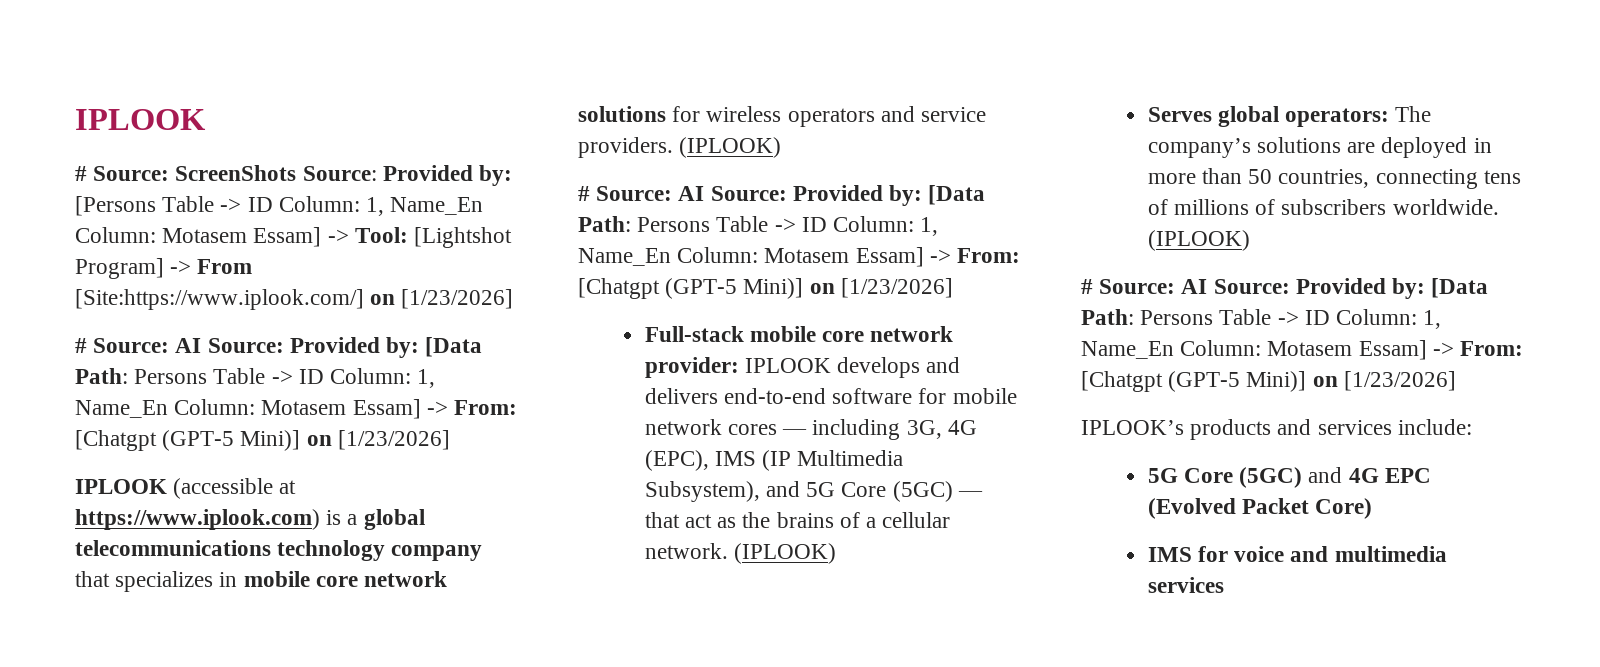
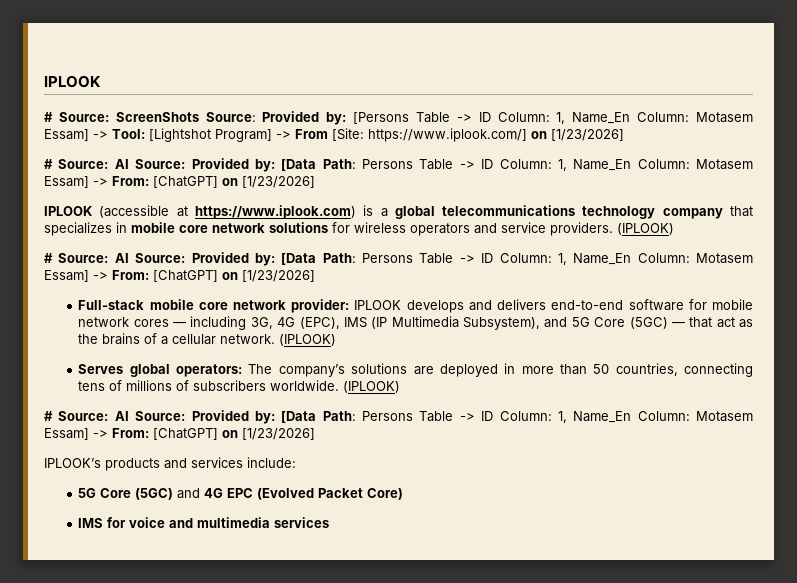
- # Source: ScreenShots Source: Provided by: [Persons Table -> ID Column: 1, Name_En Column: Motasem Essam] -> Tool: [Lightshot Program] -> From [Site:https://www.iplook.com/] on [1/23/2026]
- # Source: AI Source: Provided by: [Data Path: Persons Table -> ID Column: 1, Name_En Column: Motasem Essam] -> From: [Chatgpt (GPT‑5 Mini)] on [1/23/2026]
+ # Source: ScreenShots Source: Provided by: [Persons Table -> ID Column: 1, Name_En Column: Motasem Essam] -> Tool: [Lightshot Program] -> From [Site: https://www.iplook.com/] on [1/23/2026]
+ # Source: AI Source: Provided by: [Data Path: Persons Table -> ID Column: 1, Name_En Column: Motasem Essam] -> From: [ChatGPT] on [1/23/2026]
  IPLOOK (accessible at https://www.iplook.com) is a global telecommunications technology company that specializes in mobile core network solutions for wireless operators and service providers. (IPLOOK)
- # Source: AI Source: Provided by: [Data Path: Persons Table -> ID Column: 1, Name_En Column: Motasem Essam] -> From: [Chatgpt (GPT‑5 Mini)] on [1/23/2026]
+ # Source: AI Source: Provided by: [Data Path: Persons Table -> ID Column: 1, Name_En Column: Motasem Essam] -> From: [ChatGPT] on [1/23/2026]
  Serves global operators: The company’s solutions are deployed in more than 50 countries, connecting tens of millions of subscribers worldwide. (IPLOOK)
- # Source: AI Source: Provided by: [Data Path: Persons Table -> ID Column: 1, Name_En Column: Motasem Essam] -> From: [Chatgpt (GPT‑5 Mini)] on [1/23/2026]
+ # Source: AI Source: Provided by: [Data Path: Persons Table -> ID Column: 1, Name_En Column: Motasem Essam] -> From: [ChatGPT] on [1/23/2026]

